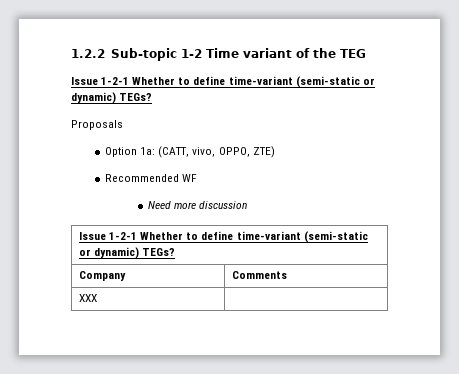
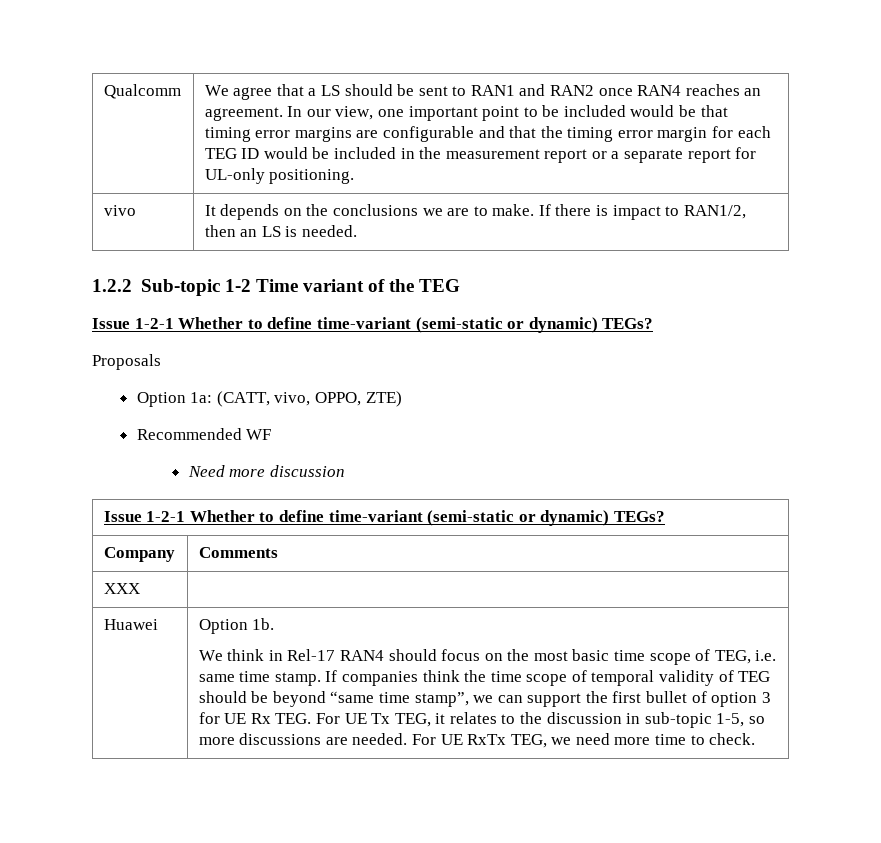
+ Qualcomm | We agree that a LS should be sent to RAN1 and RAN2 once RAN4 reaches an agreement. In our view, one important point to be included would be that timing error margins are configurable and that the timing error margin for each TEG ID would be included in the measurement report or a separate report for UL-only positioning.
+ vivo | It depends on the conclusions we are to make. If there is impact to RAN1/2, then an LS is needed.
+ Huawei | Option 1b.
+ We think in Rel-17 RAN4 should focus on the most basic time scope of TEG, i.e. same time stamp. If companies think the time scope of temporal validity of TEG should be beyond “same time stamp”, we can support the first bullet of option 3 for UE Rx TEG. For UE Tx TEG, it relates to the discussion in sub-topic 1-5, so more discussions are needed. For UE RxTx TEG, we need more time to check.

